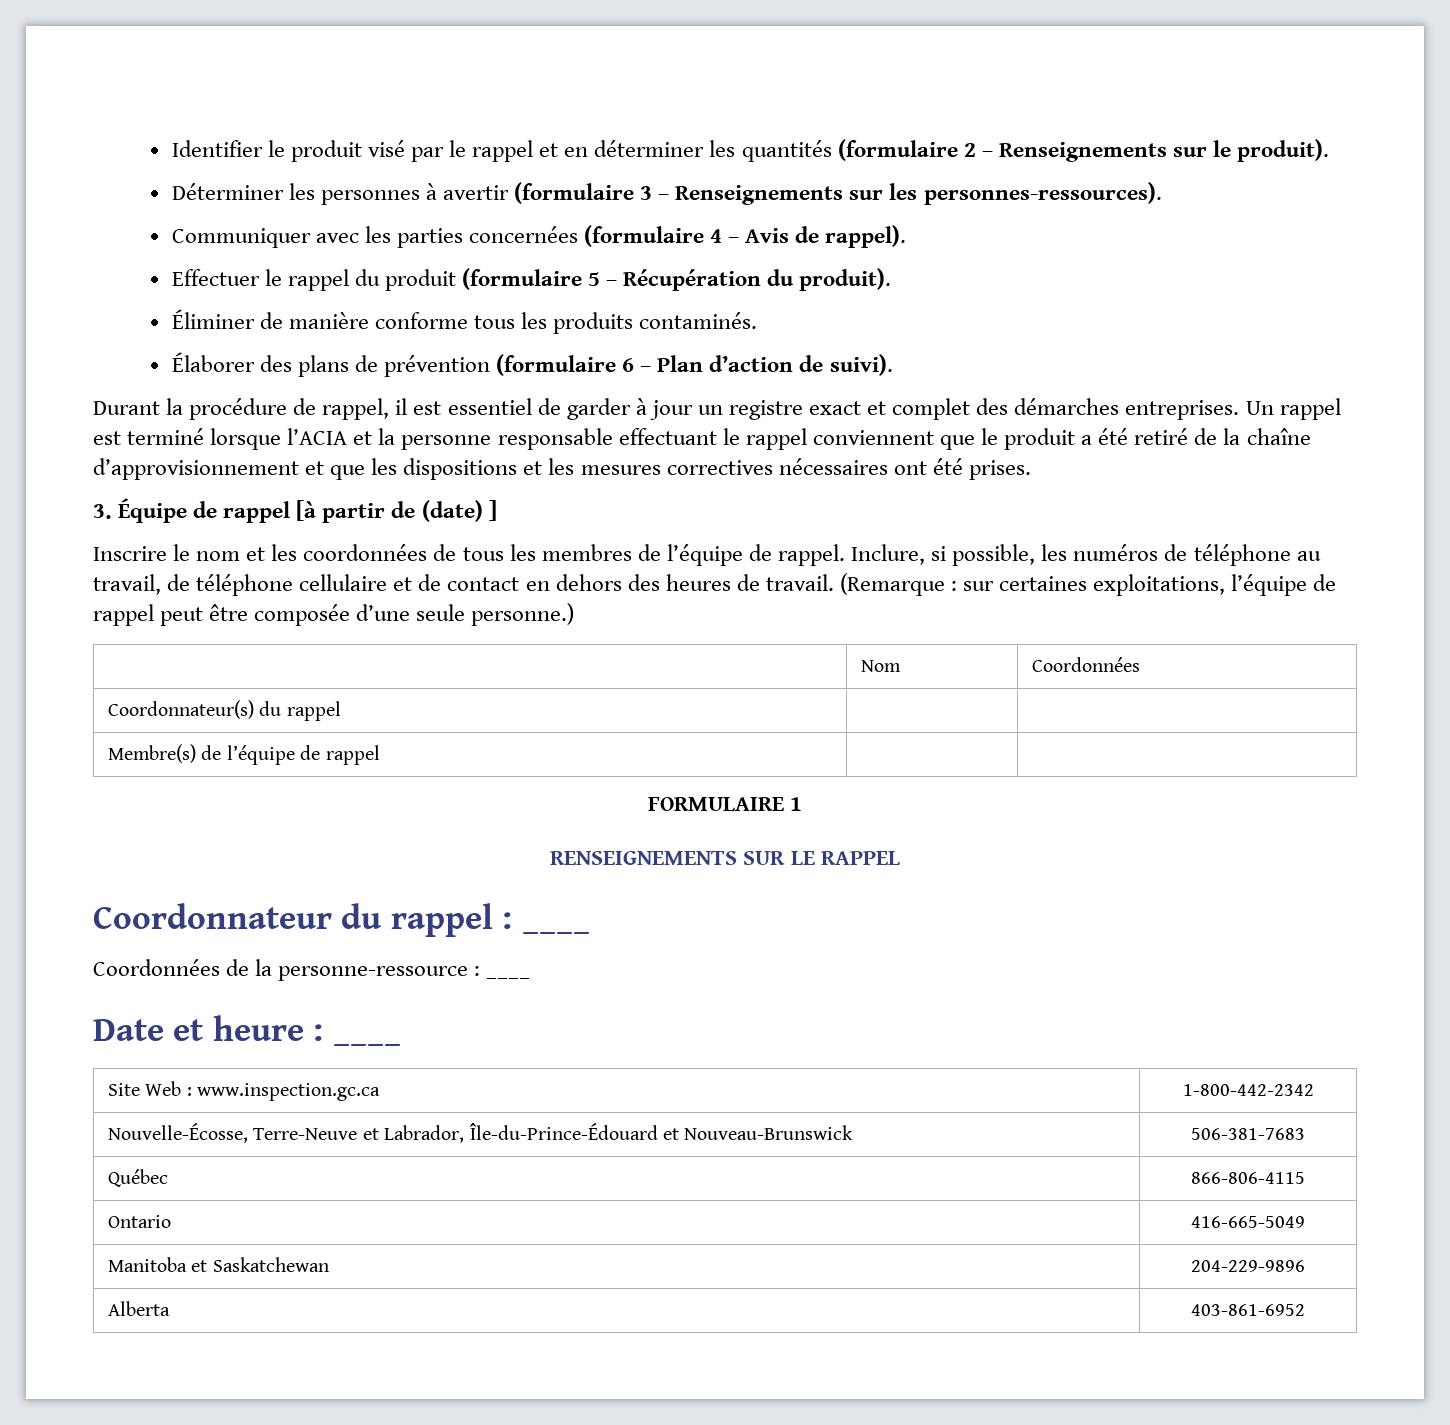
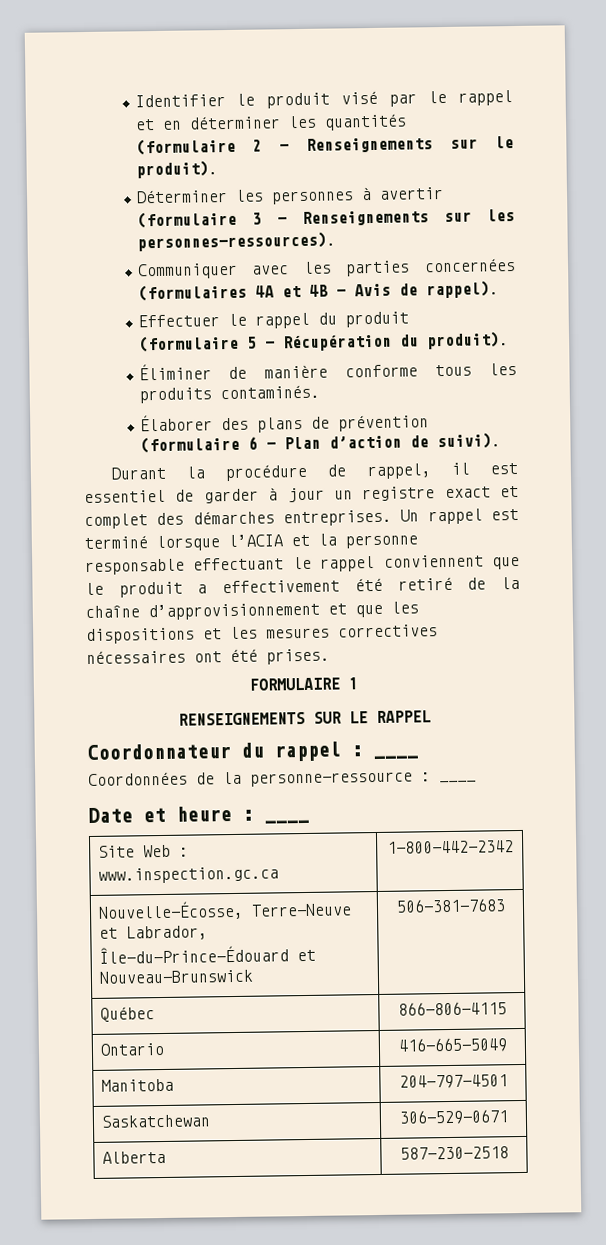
- Communiquer avec les parties concernées (formulaire 4 – Avis de rappel).
+ Communiquer avec les parties concernées (formulaires 4A et 4B – Avis de rappel).
- Un rappel est terminé lorsque l’ACIA et la personne responsable effectuant le rappel conviennent que le produit a été retiré de la chaîne d’approvisionnement et que les dispositions et les mesures correctives nécessaires ont été prises.
+ Un rappel est terminé lorsque l’ACIA et la personne responsable effectuant le rappel conviennent que le produit a effectivement été retiré de la chaîne d’approvisionnement et que les dispositions et les mesures correctives nécessaires ont été prises.
- 3. Équipe de rappel [à partir de (date) ]
- Inscrire le nom et les coordonnées de tous les membres de l’équipe de rappel. Inclure, si possible, les numéros de téléphone au travail, de téléphone cellulaire et de contact en dehors des heures de travail. (Remarque : sur certaines exploitations, l’équipe de rappel peut être composée d’une seule personne.)
- | Nom | Coordonnées
- Coordonnateur(s) du rappel | |
- Membre(s) de l’équipe de rappel | |
- Manitoba et Saskatchewan | 204-229-9896
+ Manitoba | 204-797-4501
+ Saskatchewan | 306-529-0671
- Alberta | 403-861-6952
+ Alberta | 587-230-2518

